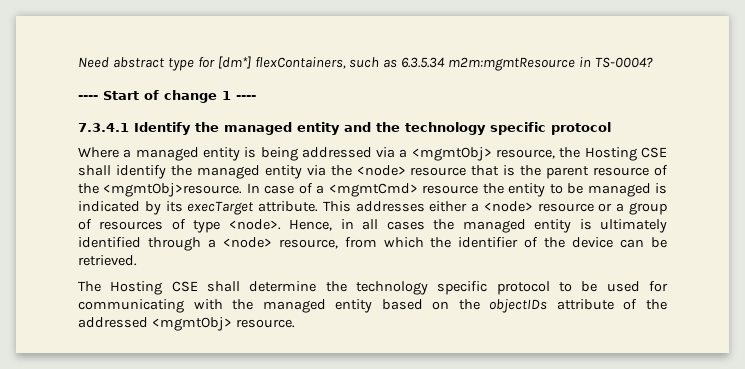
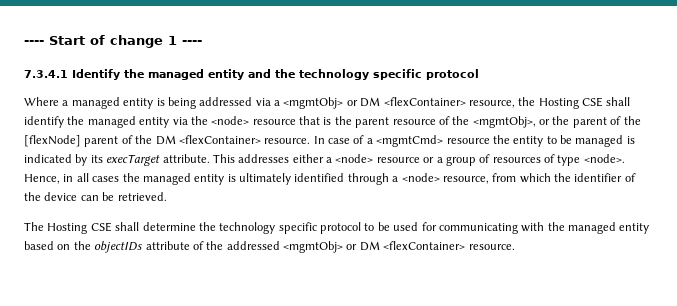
- Need abstract type for [dm*] flexContainers, such as 6.3.5.34 m2m:mgmtResource in TS-0004?
- Where a managed entity is being addressed via a <mgmtObj> resource, the Hosting CSE shall identify the managed entity via the <node> resource that is the parent resource of the <mgmtObj>resource.
+ Where a managed entity is being addressed via a <mgmtObj> or DM <flexContainer> resource, the Hosting CSE shall identify the managed entity via the <node> resource that is the parent resource of the <mgmtObj>, or the parent of the [flexNode] parent of the DM <flexContainer> resource.
- The Hosting CSE shall determine the technology specific protocol to be used for communicating with the managed entity based on the objectIDs attribute of the addressed <mgmtObj> resource.
+ The Hosting CSE shall determine the technology specific protocol to be used for communicating with the managed entity based on the objectIDs attribute of the addressed <mgmtObj> or DM <flexContainer> resource.

